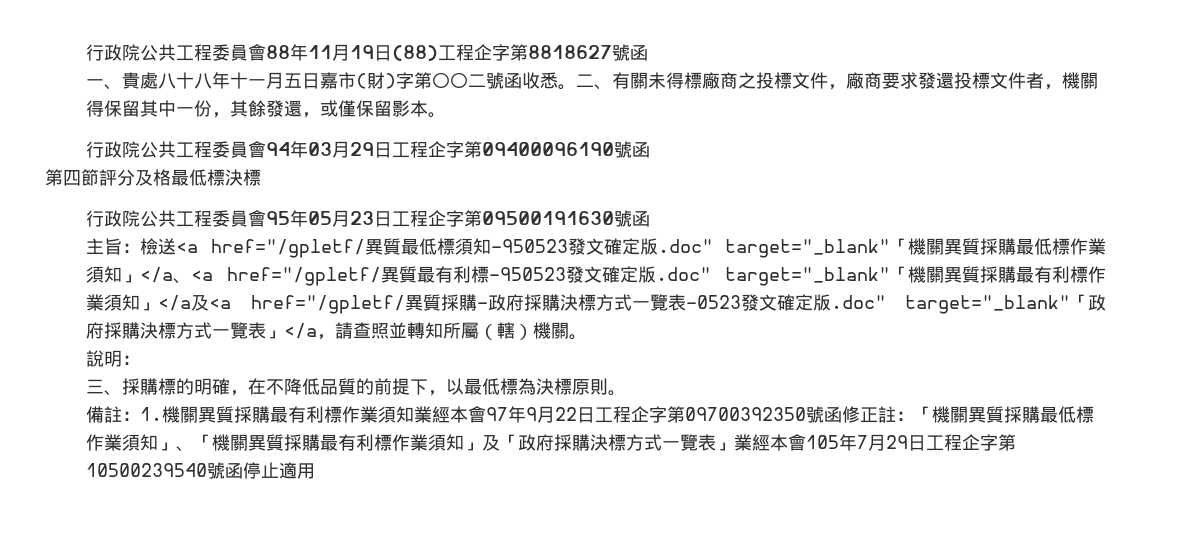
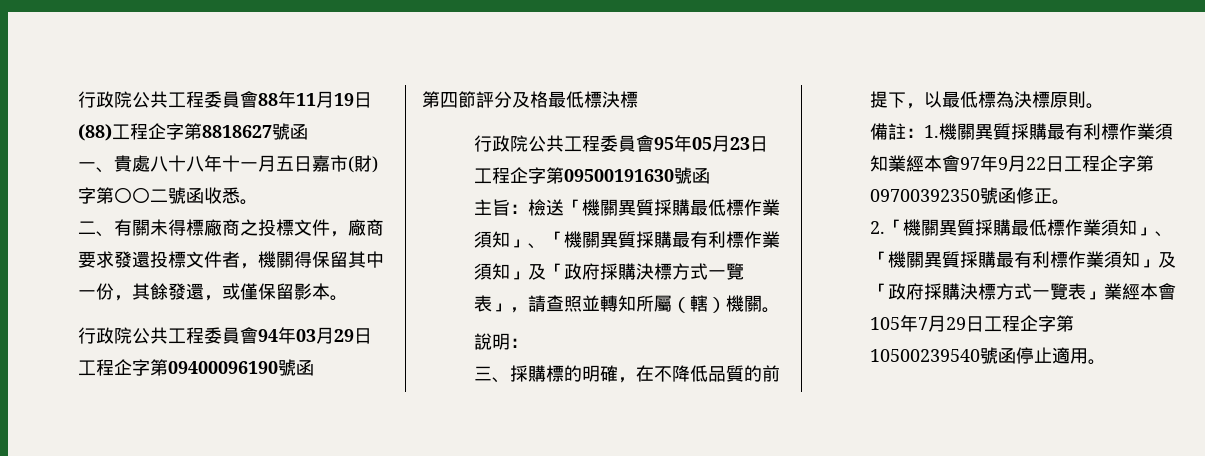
- 一、貴處八十八年十一月五日嘉市(財)字第〇〇二號函收悉。二、有關未得標廠商之投標文件，廠商要求發還投標文件者，機關得保留其中一份，其餘發還，或僅保留影本。
+ 一、貴處八十八年十一月五日嘉市(財)字第〇〇二號函收悉。
+ 二、有關未得標廠商之投標文件，廠商要求發還投標文件者，機關得保留其中一份，其餘發還，或僅保留影本。
- 主旨：檢送<a href="/gpletf/異質最低標須知-950523發文確定版.doc" target="_blank"「機關異質採購最低標作業須知」</a、<a href="/gpletf/異質最有利標-950523發文確定版.doc" target="_blank"「機關異質採購最有利標作業須知」</a及<a href="/gpletf/異質採購-政府採購決標方式一覽表-0523發文確定版.doc" target="_blank"「政府採購決標方式一覽表」</a，請查照並轉知所屬（轄）機關。
+ 主旨：檢送「機關異質採購最低標作業須知」、「機關異質採購最有利標作業須知」及「政府採購決標方式一覽表」，請查照並轉知所屬（轄）機關。
- 備註：1.機關異質採購最有利標作業須知業經本會97年9月22日工程企字第09700392350號函修正註：「機關異質採購最低標作業須知」、「機關異質採購最有利標作業須知」及「政府採購決標方式一覽表」業經本會105年7月29日工程企字第10500239540號函停止適用
+ 備註：1.機關異質採購最有利標作業須知業經本會97年9月22日工程企字第09700392350號函修正。
+ 2.「機關異質採購最低標作業須知」、「機關異質採購最有利標作業須知」及「政府採購決標方式一覽表」業經本會105年7月29日工程企字第10500239540號函停止適用。

